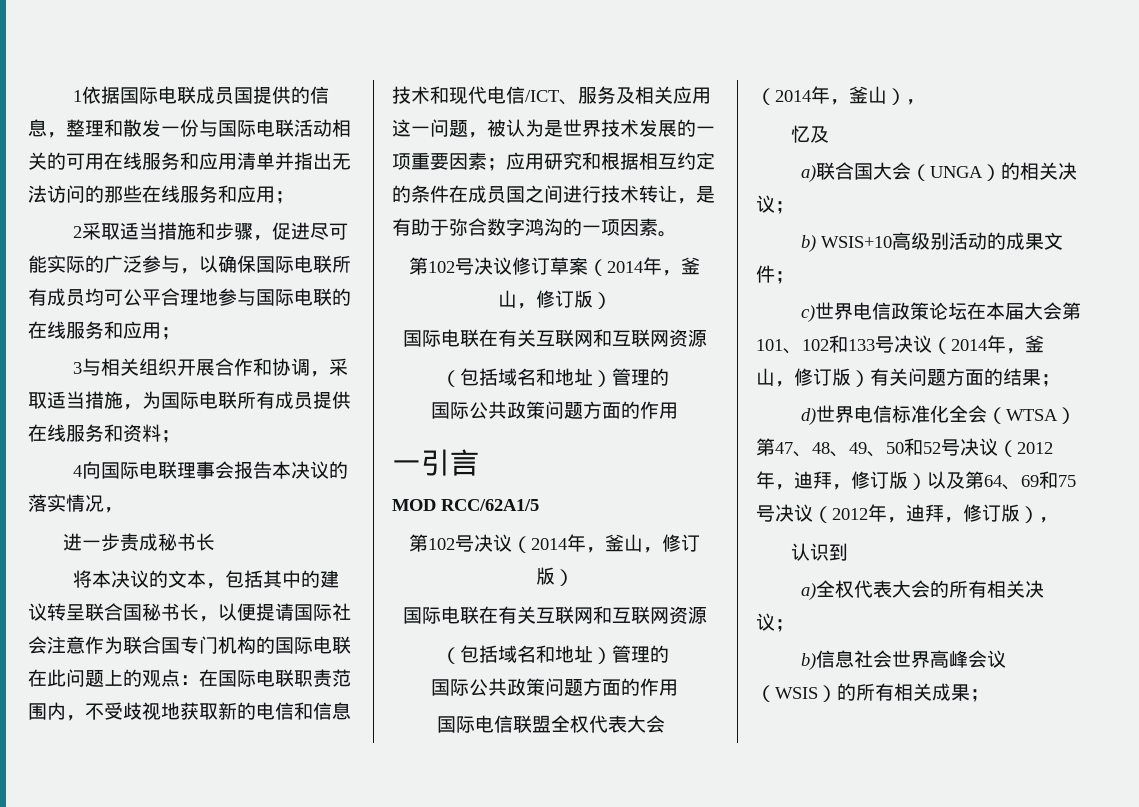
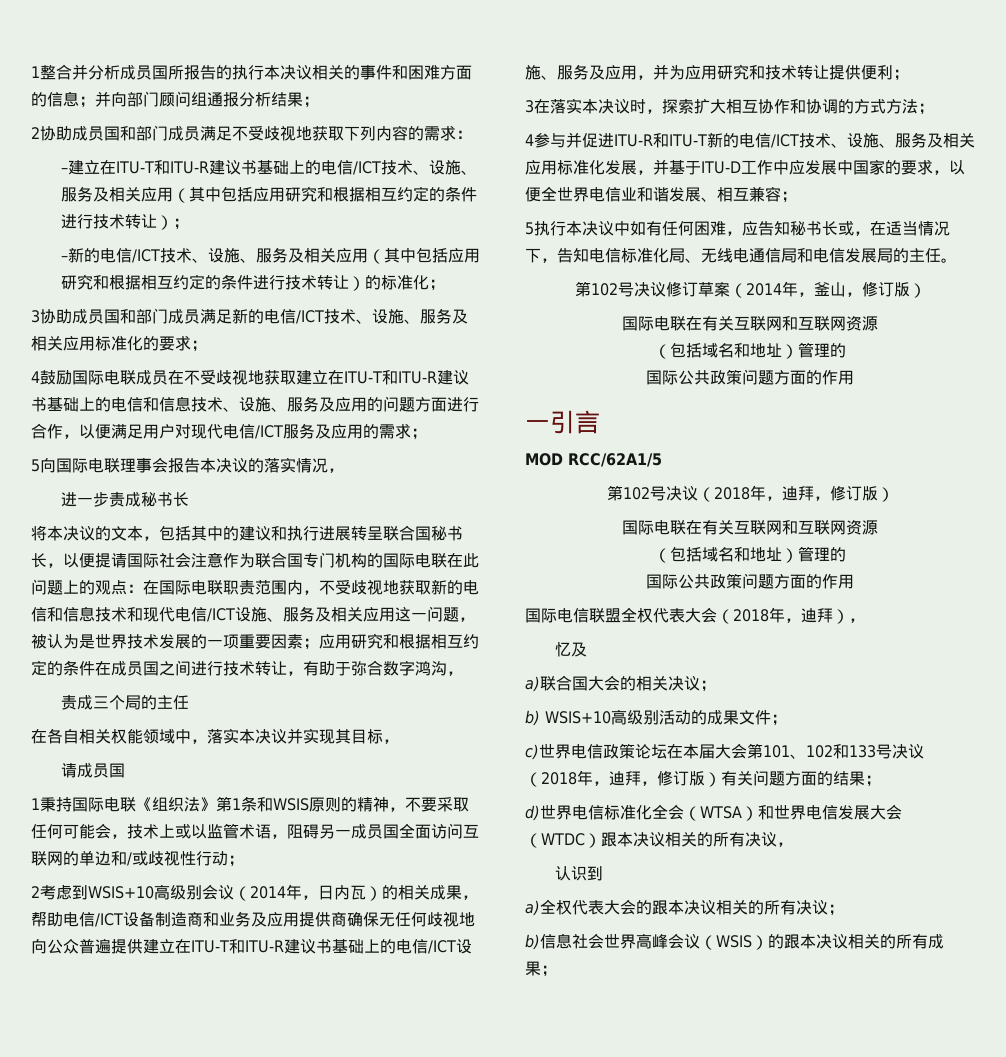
- 1依据国际电联成员国提供的信息，整理和散发一份与国际电联活动相关的可用在线服务和应用清单并指出无法访问的那些在线服务和应用；
- 2采取适当措施和步骤，促进尽可能实际的广泛参与，以确保国际电联所有成员均可公平合理地参与国际电联的在线服务和应用；
- 3与相关组织开展合作和协调，采取适当措施，为国际电联所有成员提供在线服务和资料；
- 4向国际电联理事会报告本决议的落实情况，
+ 1整合并分析成员国所报告的执行本决议相关的事件和困难方面的信息；并向部门顾问组通报分析结果；
+ 2协助成员国和部门成员满足不受歧视地获取下列内容的需求：
+ –建立在ITU-T和ITU-R建议书基础上的电信/ICT技术、设施、服务及相关应用（其中包括应用研究和根据相互约定的条件进行技术转让）；
+ –新的电信/ICT技术、设施、服务及相关应用（其中包括应用研究和根据相互约定的条件进行技术转让）的标准化；
+ 3协助成员国和部门成员满足新的电信/ICT技术、设施、服务及相关应用标准化的要求；
+ 4鼓励国际电联成员在不受歧视地获取建立在ITU-T和ITU-R建议书基础上的电信和信息技术、设施、服务及应用的问题方面进行合作，以便满足用户对现代电信/ICT服务及应用的需求；
+ 5向国际电联理事会报告本决议的落实情况，
- 将本决议的文本，包括其中的建议转呈联合国秘书长，以便提请国际社会注意作为联合国专门机构的国际电联在此问题上的观点：
+ 将本决议的文本，包括其中的建议和执行进展转呈联合国秘书长，以便提请国际社会注意作为联合国专门机构的国际电联在此问题上的观点：
- 在国际电联职责范围内，不受歧视地获取新的电信和信息技术和现代电信/ICT、服务及相关应用这一问题，被认为是世界技术发展的一项重要因素；
+ 在国际电联职责范围内，不受歧视地获取新的电信和信息技术和现代电信/ICT设施、服务及相关应用这一问题，被认为是世界技术发展的一项重要因素；
- 应用研究和根据相互约定的条件在成员国之间进行技术转让，是有助于弥合数字鸿沟的一项因素。
+ 应用研究和根据相互约定的条件在成员国之间进行技术转让，有助于弥合数字鸿沟，
+ 责成三个局的主任
+ 在各自相关权能领域中，落实本决议并实现其目标，
+ 请成员国
+ 1秉持国际电联《组织法》第1条和WSIS原则的精神，不要采取任何可能会，技术上或以监管术语，阻碍另一成员国全面访问互联网的单边和/或歧视性行动；
+ 2考虑到WSIS+10高级别会议（2014年，日内瓦）的相关成果，帮助电信/ICT设备制造商和业务及应用提供商确保无任何歧视地向公众普遍提供建立在ITU-T和ITU-R建议书基础上的电信/ICT设施、服务及应用，并为应用研究和技术转让提供便利；
+ 3在落实本决议时，探索扩大相互协作和协调的方式方法；
+ 4参与并促进ITU-R和ITU-T新的电信/ICT技术、设施、服务及相关应用标准化发展，并基于ITU-D工作中应发展中国家的要求，以便全世界电信业和谐发展、相互兼容；
+ 5执行本决议中如有任何困难，应告知秘书长或，在适当情况下，告知电信标准化局、无线电通信局和电信发展局的主任。
- 第102号决议（2014年，釜山，修订版）
+ 第102号决议（2018年，迪拜，修订版）
- 国际电信联盟全权代表大会（2014年，釜山），
+ 国际电信联盟全权代表大会（2018年，迪拜），
- a)联合国大会（UNGA）的相关决议；
+ a)联合国大会的相关决议；
- c)世界电信政策论坛在本届大会第101、102和133号决议（2014年，釜山，修订版）有关问题方面的结果；
+ c)世界电信政策论坛在本届大会第101、102和133号决议（2018年，迪拜，修订版）有关问题方面的结果；
- d)世界电信标准化全会（WTSA）第47、48、49、50和52号决议（2012年，迪拜，修订版）以及第64、69和75号决议（2012年，迪拜，修订版），
+ d)世界电信标准化全会（WTSA）和世界电信发展大会（WTDC）跟本决议相关的所有决议，
- a)全权代表大会的所有相关决议；
+ a)全权代表大会的跟本决议相关的所有决议；
- b)信息社会世界高峰会议（WSIS）的所有相关成果；
+ b)信息社会世界高峰会议（WSIS）的跟本决议相关的所有成果；

